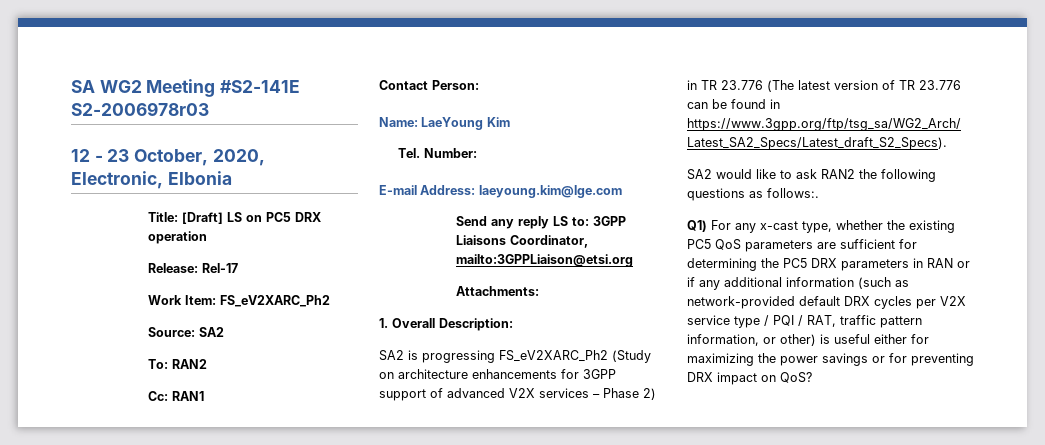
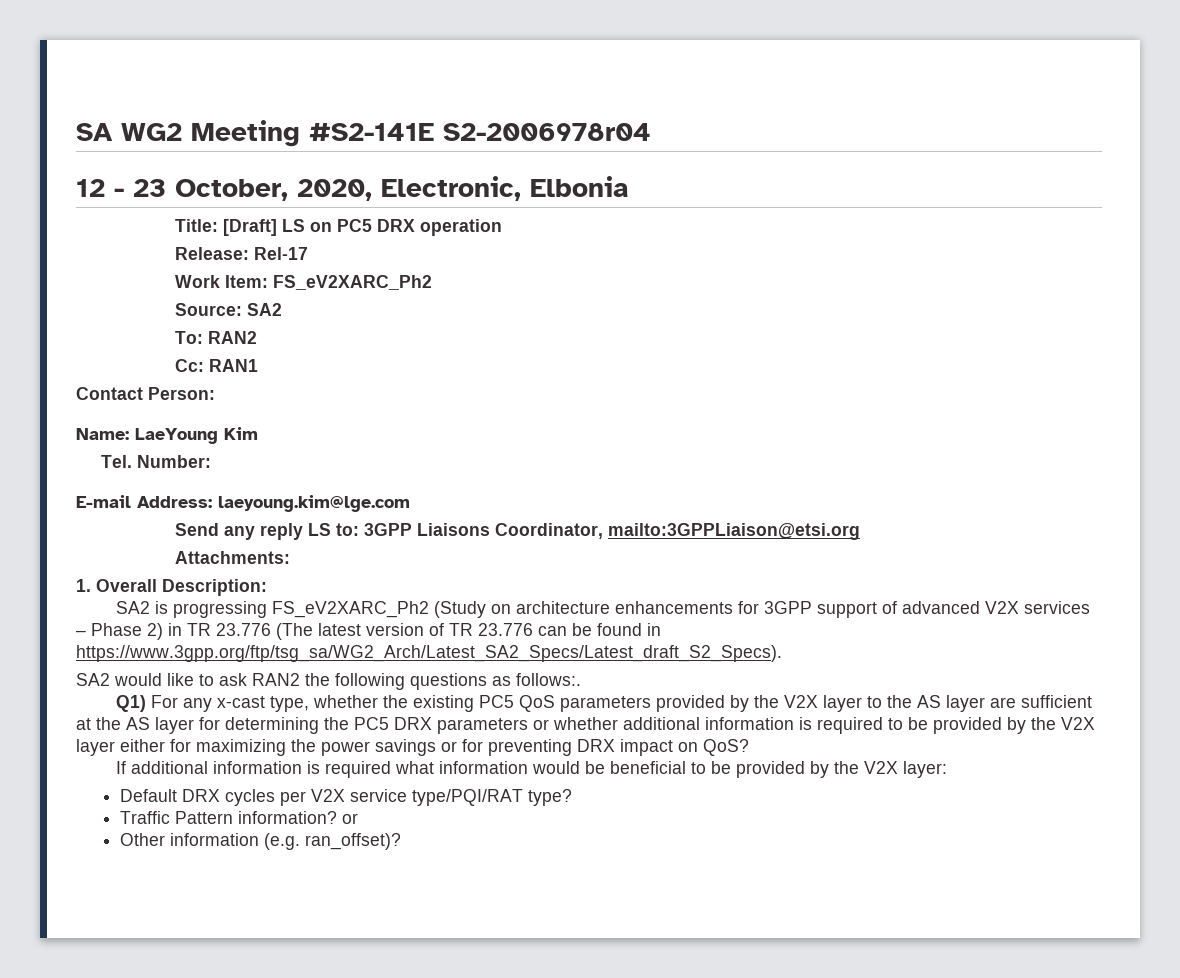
- SA WG2 Meeting #S2-141E S2-2006978r03
+ SA WG2 Meeting #S2-141E S2-2006978r04
- Q1) For any x-cast type, whether the existing PC5 QoS parameters are sufficient for determining the PC5 DRX parameters in RAN or if any additional information (such as network-provided default DRX cycles per V2X service type / PQI / RAT, traffic pattern information, or other) is useful either for maximizing the power savings or for preventing DRX impact on QoS?
+ Q1) For any x-cast type, whether the existing PC5 QoS parameters provided by the V2X layer to the AS layer are sufficient at the AS layer for determining the PC5 DRX parameters or whether additional information is required to be provided by the V2X layer either for maximizing the power savings or for preventing DRX impact on QoS?
+ If additional information is required what information would be beneficial to be provided by the V2X layer:
+ Default DRX cycles per V2X service type/PQI/RAT type?
+ Traffic Pattern information? or
+ Other information (e.g. ran_offset)?

